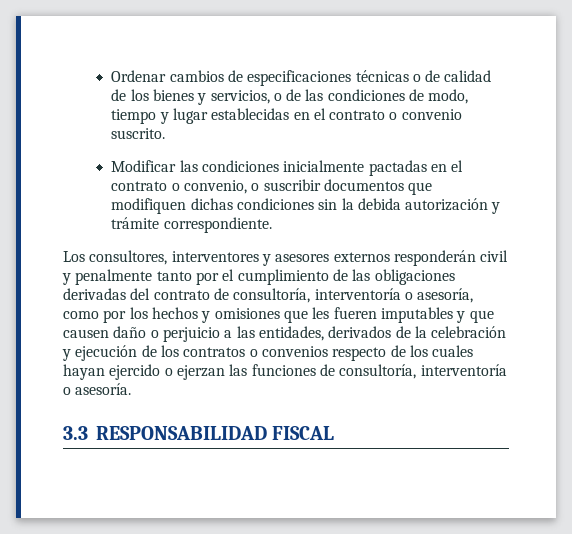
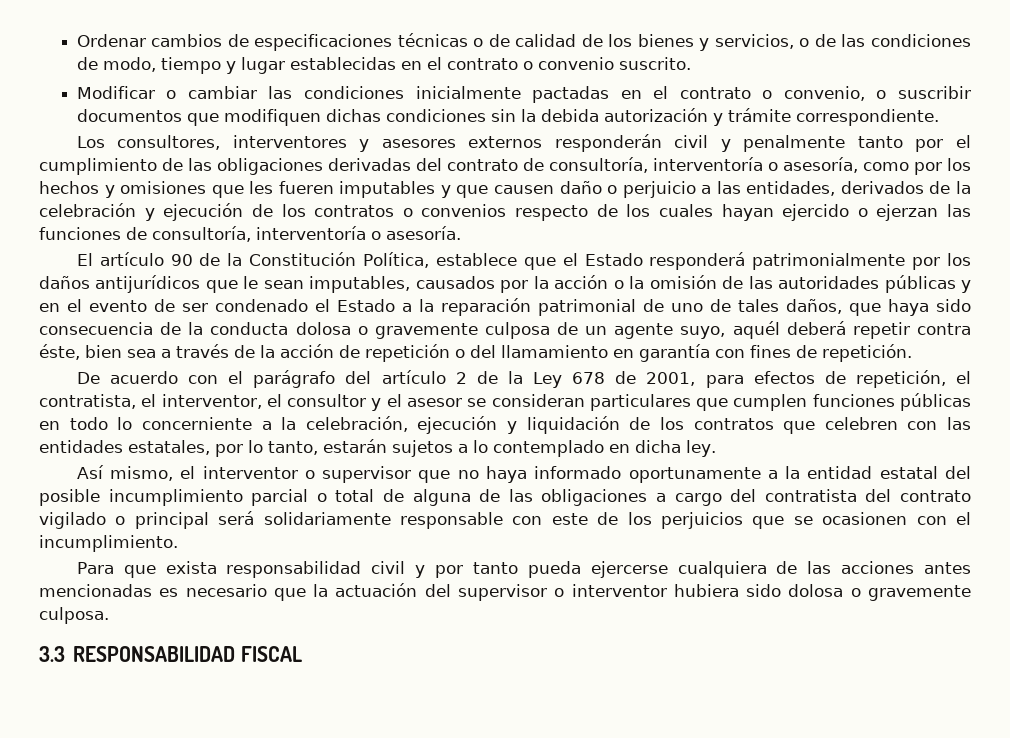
- Modificar las condiciones inicialmente pactadas en el contrato o convenio, o suscribir documentos que modifiquen dichas condiciones sin la debida autorización y trámite correspondiente.
+ Modificar o cambiar las condiciones inicialmente pactadas en el contrato o convenio, o suscribir documentos que modifiquen dichas condiciones sin la debida autorización y trámite correspondiente.
+ El artículo 90 de la Constitución Política, establece que el Estado responderá patrimonialmente por los daños antijurídicos que le sean imputables, causados por la acción o la omisión de las autoridades públicas y en el evento de ser condenado el Estado a la reparación patrimonial de uno de tales daños, que haya sido consecuencia de la conducta dolosa o gravemente culposa de un agente suyo, aquél deberá repetir contra éste, bien sea a través de la acción de repetición o del llamamiento en garantía con fines de repetición.
+ De acuerdo con el parágrafo del artículo 2 de la Ley 678 de 2001, para efectos de repetición, el contratista, el interventor, el consultor y el asesor se consideran particulares que cumplen funciones públicas en todo lo concerniente a la celebración, ejecución y liquidación de los contratos que celebren con las entidades estatales, por lo tanto, estarán sujetos a lo contemplado en dicha ley.
+ Así mismo, el interventor o supervisor que no haya informado oportunamente a la entidad estatal del posible incumplimiento parcial o total de alguna de las obligaciones a cargo del contratista del contrato vigilado o principal será solidariamente responsable con este de los perjuicios que se ocasionen con el incumplimiento.
+ Para que exista responsabilidad civil y por tanto pueda ejercerse cualquiera de las acciones antes mencionadas es necesario que la actuación del supervisor o interventor hubiera sido dolosa o gravemente culposa.

